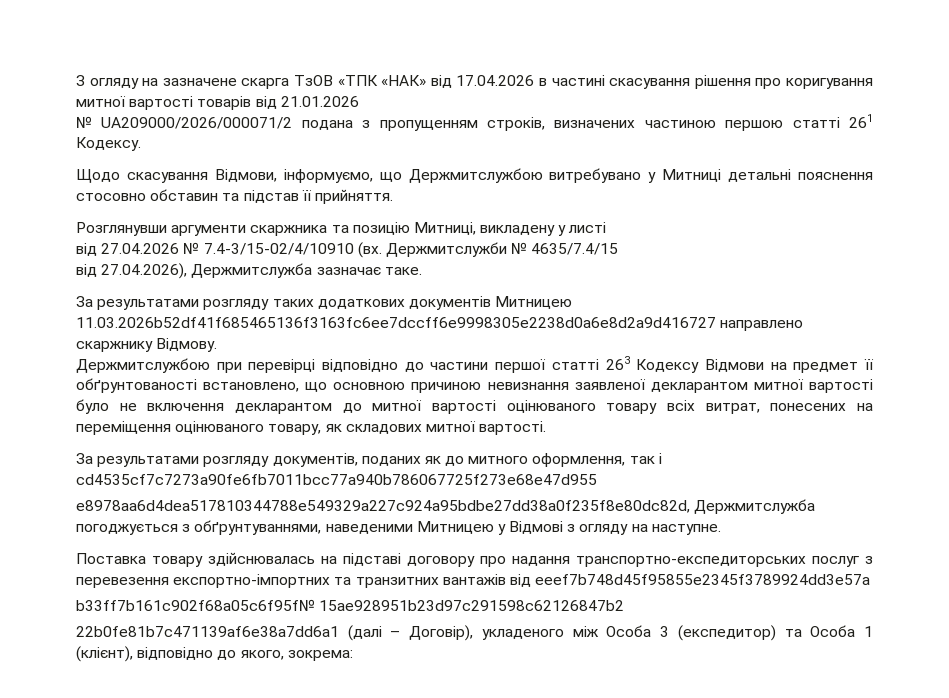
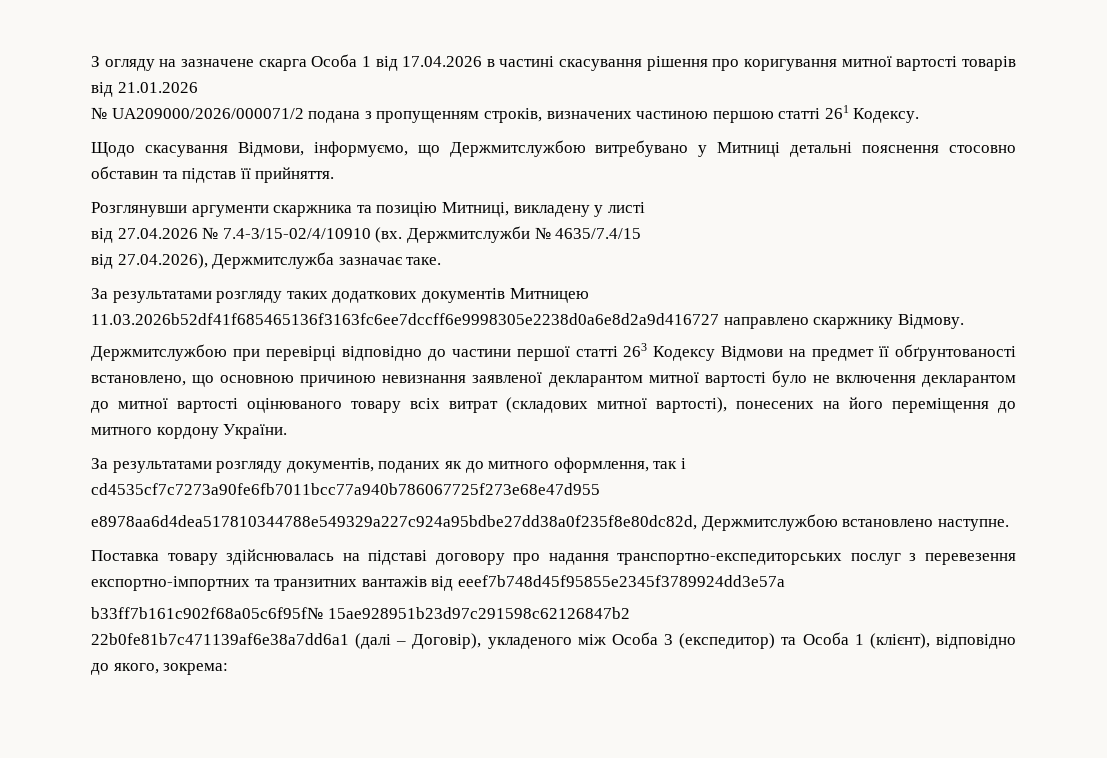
- З огляду на зазначене скарга ТзОВ «ТПК «НАК» від 17.04.2026 в частині скасування рішення про коригування митної вартості товарів від 21.01.2026
+ З огляду на зазначене скарга Особа 1 від 17.04.2026 в частині скасування рішення про коригування митної вартості товарів від 21.01.2026
- Держмитслужбою при перевірці відповідно до частини першої статті 263 Кодексу Відмови на предмет її обґрунтованості встановлено, що основною причиною невизнання заявленої декларантом митної вартості було не включення декларантом до митної вартості оцінюваного товару всіх витрат, понесених на переміщення оцінюваного товару, як складових митної вартості.
+ Держмитслужбою при перевірці відповідно до частини першої статті 263 Кодексу Відмови на предмет її обґрунтованості встановлено, що основною причиною невизнання заявленої декларантом митної вартості було не включення декларантом до митної вартості оцінюваного товару всіх витрат (складових митної вартості), понесених на його переміщення до митного кордону України.
- e8978aa6d4dea517810344788e549329a227c924a95bdbe27dd38a0f235f8e80dc82d, Держмитслужба погоджується з обґрунтуваннями, наведеними Митницею у Відмові з огляду на наступне.
+ e8978aa6d4dea517810344788e549329a227c924a95bdbe27dd38a0f235f8e80dc82d, Держмитслужбою встановлено наступне.

